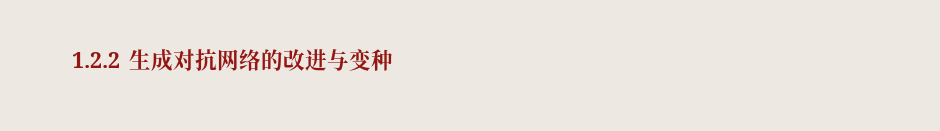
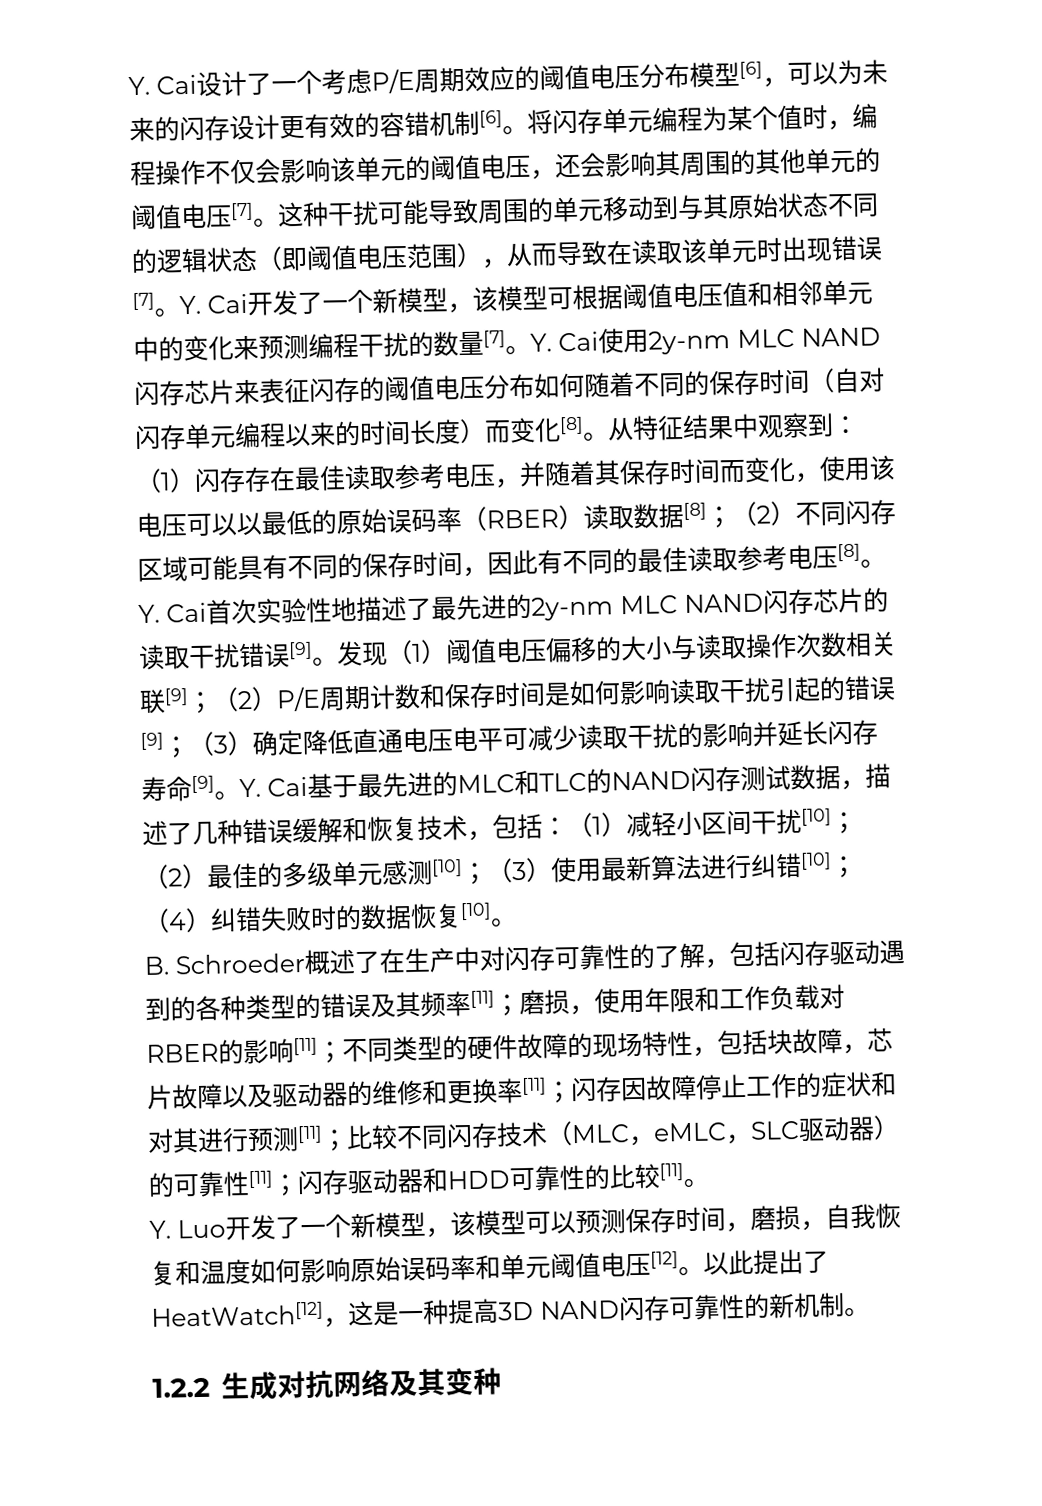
+ Y. Cai设计了一个考虑P/E周期效应的阈值电压分布模型[6]，可以为未来的闪存设计更有效的容错机制[6]。将闪存单元编程为某个值时，编程操作不仅会影响该单元的阈值电压，还会影响其周围的其他单元的阈值电压[7]。这种干扰可能导致周围的单元移动到与其原始状态不同的逻辑状态（即阈值电压范围），从而导致在读取该单元时出现错误[7]。Y. Cai开发了一个新模型，该模型可根据阈值电压值和相邻单元中的变化来预测编程干扰的数量[7]。Y. Cai使用2y-nm MLC NAND闪存芯片来表征闪存的阈值电压分布如何随着不同的保存时间（自对闪存单元编程以来的时间长度）而变化[8]。从特征结果中观察到：（1）闪存存在最佳读取参考电压，并随着其保存时间而变化，使用该电压可以以最低的原始误码率（RBER）读取数据[8]；（2）不同闪存区域可能具有不同的保存时间，因此有不同的最佳读取参考电压[8]。Y. Cai首次实验性地描述了最先进的2y-nm MLC NAND闪存芯片的读取干扰错误[9]。发现（1）阈值电压偏移的大小与读取操作次数相关联[9]；（2）P/E周期计数和保存时间是如何影响读取干扰引起的错误[9]；（3）确定降低直通电压电平可减少读取干扰的影响并延长闪存寿命[9]。Y. Cai基于最先进的MLC和TLC的NAND闪存测试数据，描述了几种错误缓解和恢复技术，包括：（1）减轻小区间干扰[10]；（2）最佳的多级单元感测[10]；（3）使用最新算法进行纠错[10]；（4）纠错失败时的数据恢复[10]。
+ B. Schroeder概述了在生产中对闪存可靠性的了解，包括闪存驱动遇到的各种类型的错误及其频率[11]；磨损，使用年限和工作负载对RBER的影响[11]；不同类型的硬件故障的现场特性，包括块故障，芯片故障以及驱动器的维修和更换率[11]；闪存因故障停止工作的症状和对其进行预测[11]；比较不同闪存技术（MLC，eMLC，SLC驱动器）的可靠性[11]；闪存驱动器和HDD可靠性的比较[11]。
+ Y. Luo开发了一个新模型，该模型可以预测保存时间，磨损，自我恢复和温度如何影响原始误码率和单元阈值电压[12]。以此提出了HeatWatch[12]，这是一种提高3D NAND闪存可靠性的新机制。
- 1.2.2生成对抗网络的改进与变种
+ 1.2.2生成对抗网络及其变种

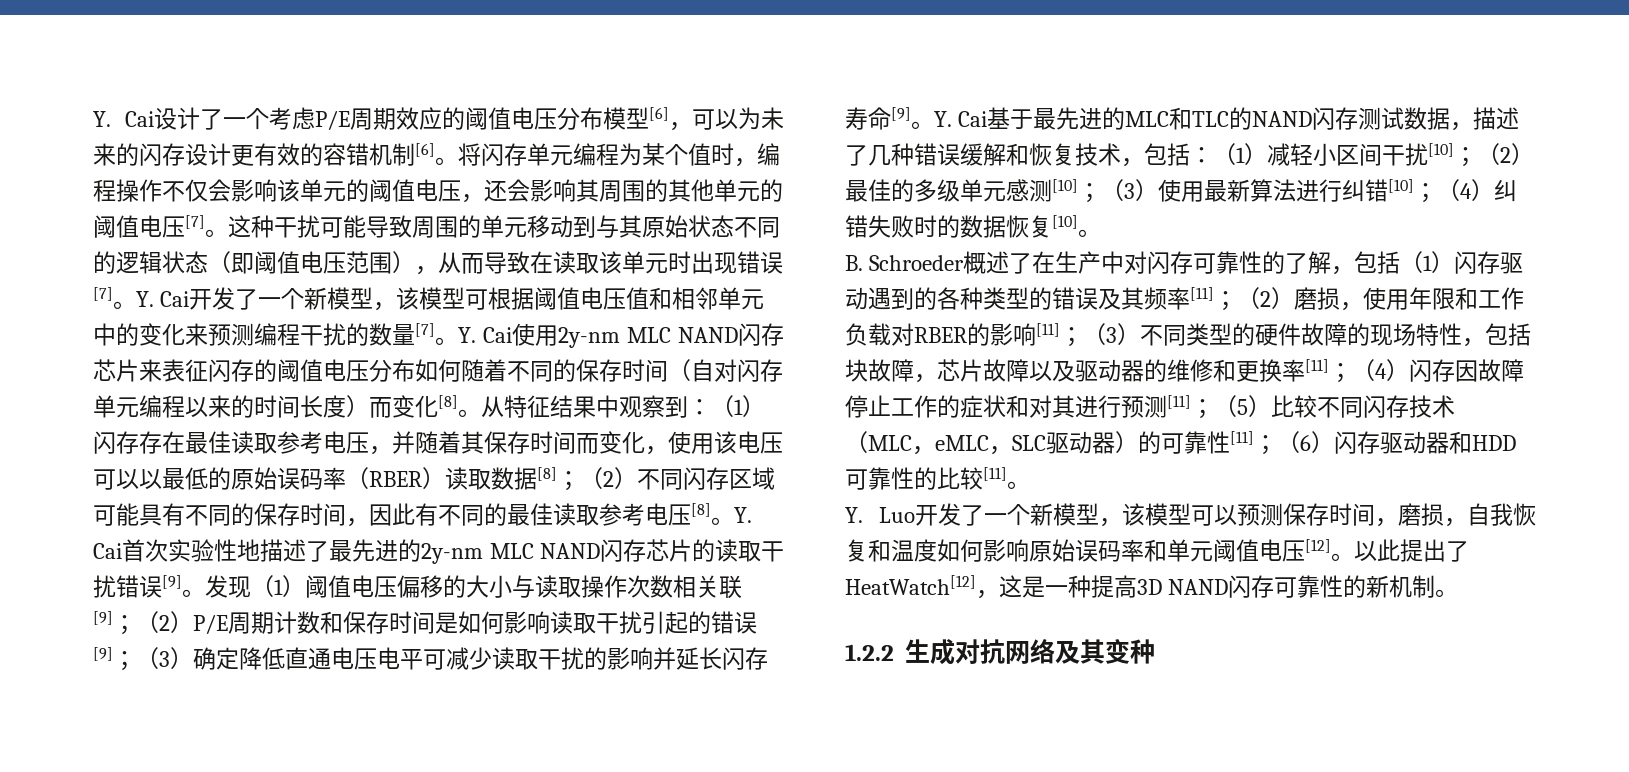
- B. Schroeder概述了在生产中对闪存可靠性的了解，包括闪存驱动遇到的各种类型的错误及其频率[11]；
+ B. Schroeder概述了在生产中对闪存可靠性的了解，包括（1）闪存驱动遇到的各种类型的错误及其频率[11]；
- 磨损，使用年限和工作负载对RBER的影响[11]；
+ （2）磨损，使用年限和工作负载对RBER的影响[11]；
- 不同类型的硬件故障的现场特性，包括块故障，芯片故障以及驱动器的维修和更换率[11]；
+ （3）不同类型的硬件故障的现场特性，包括块故障，芯片故障以及驱动器的维修和更换率[11]；
- 闪存因故障停止工作的症状和对其进行预测[11]；
+ （4）闪存因故障停止工作的症状和对其进行预测[11]；
- 比较不同闪存技术（MLC，eMLC，SLC驱动器）的可靠性[11]；
+ （5）比较不同闪存技术（MLC，eMLC，SLC驱动器）的可靠性[11]；
- 闪存驱动器和HDD可靠性的比较[11]。
+ （6）闪存驱动器和HDD可靠性的比较[11]。

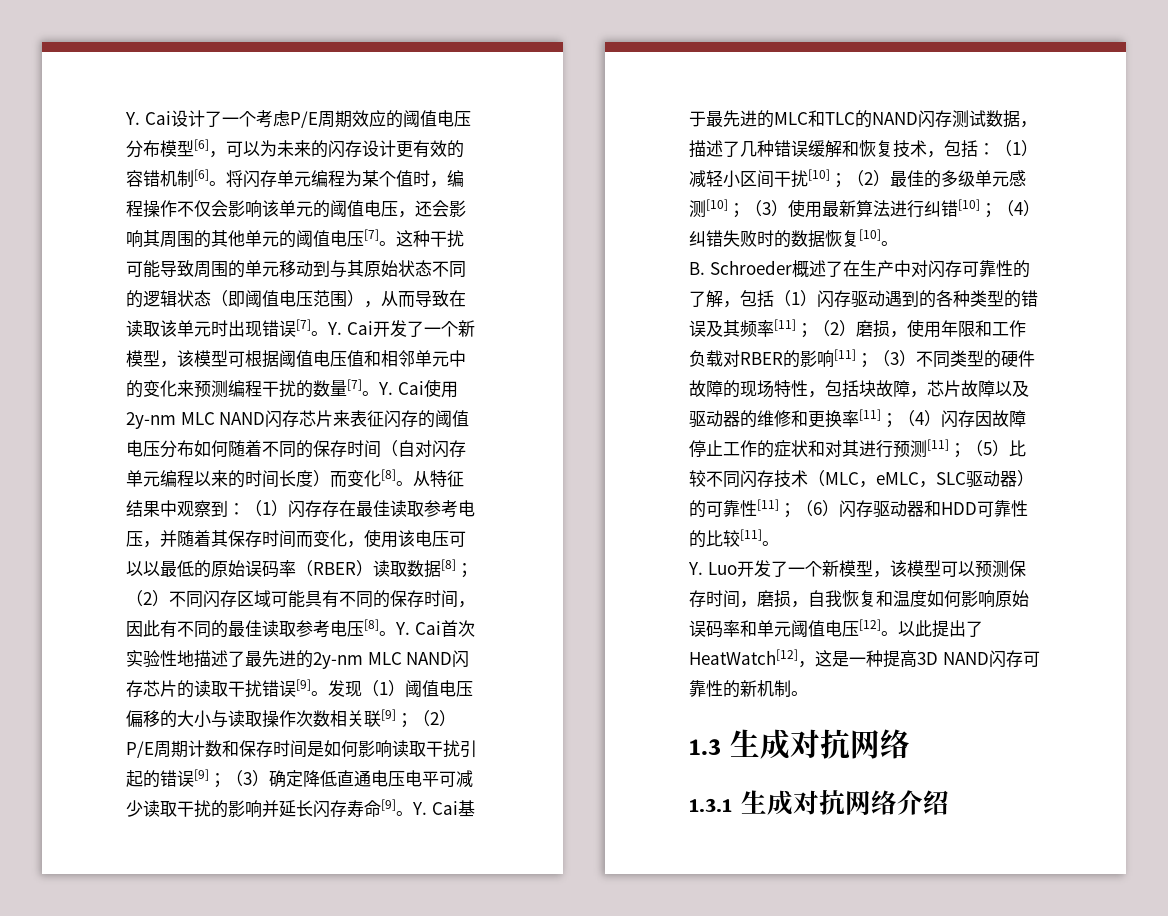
- 1.2.2生成对抗网络及其变种
+ 1.3生成对抗网络
+ 1.3.1生成对抗网络介绍

